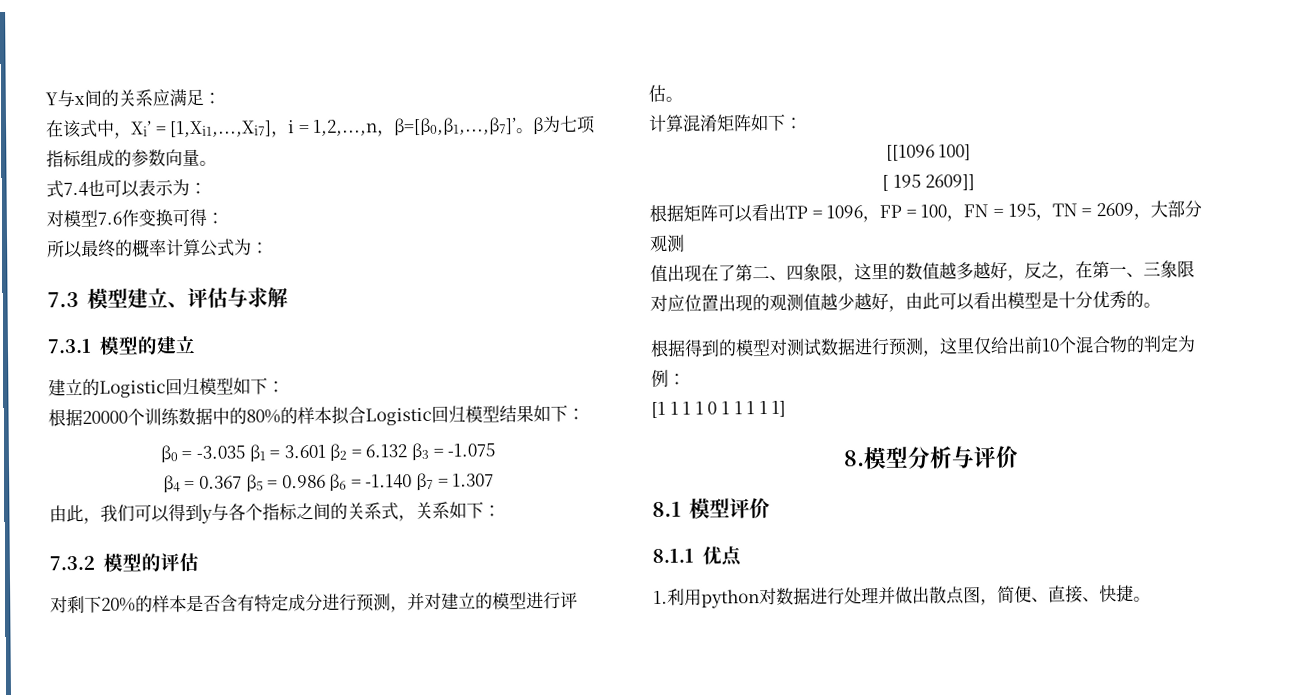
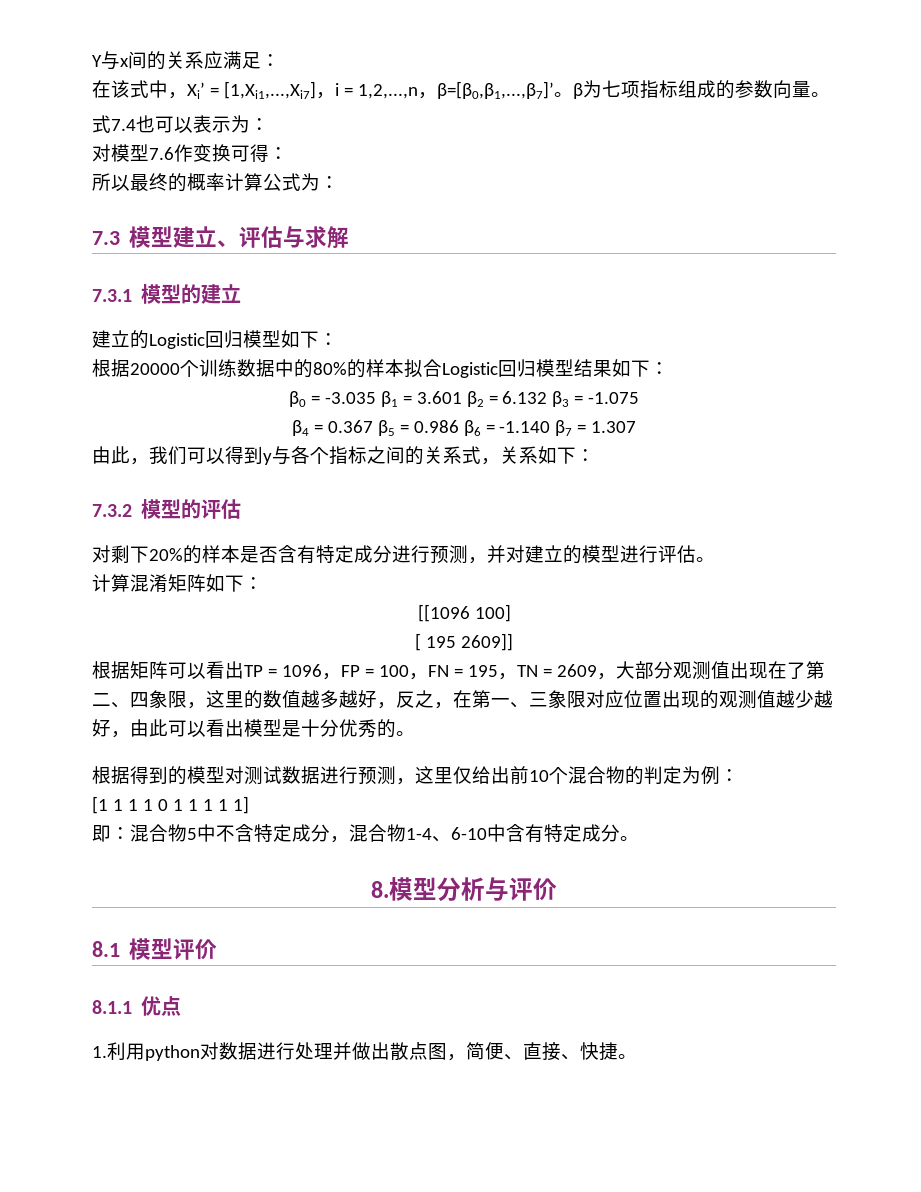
- 根据矩阵可以看出TP = 1096，FP = 100，FN = 195，TN = 2609，大部分观测
- 值出现在了第二、四象限，这里的数值越多越好，反之，在第一、三象限对应位置出现的观测值越少越好，由此可以看出模型是十分优秀的。
+ 根据矩阵可以看出TP = 1096，FP = 100，FN = 195，TN = 2609，大部分观测值出现在了第二、四象限，这里的数值越多越好，反之，在第一、三象限对应位置出现的观测值越少越好，由此可以看出模型是十分优秀的。
+ 即：混合物5中不含特定成分，混合物1-4、6-10中含有特定成分。

